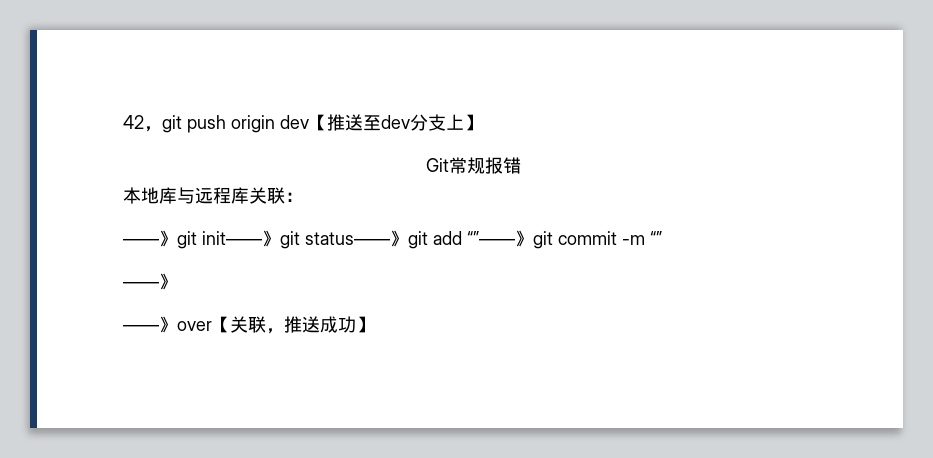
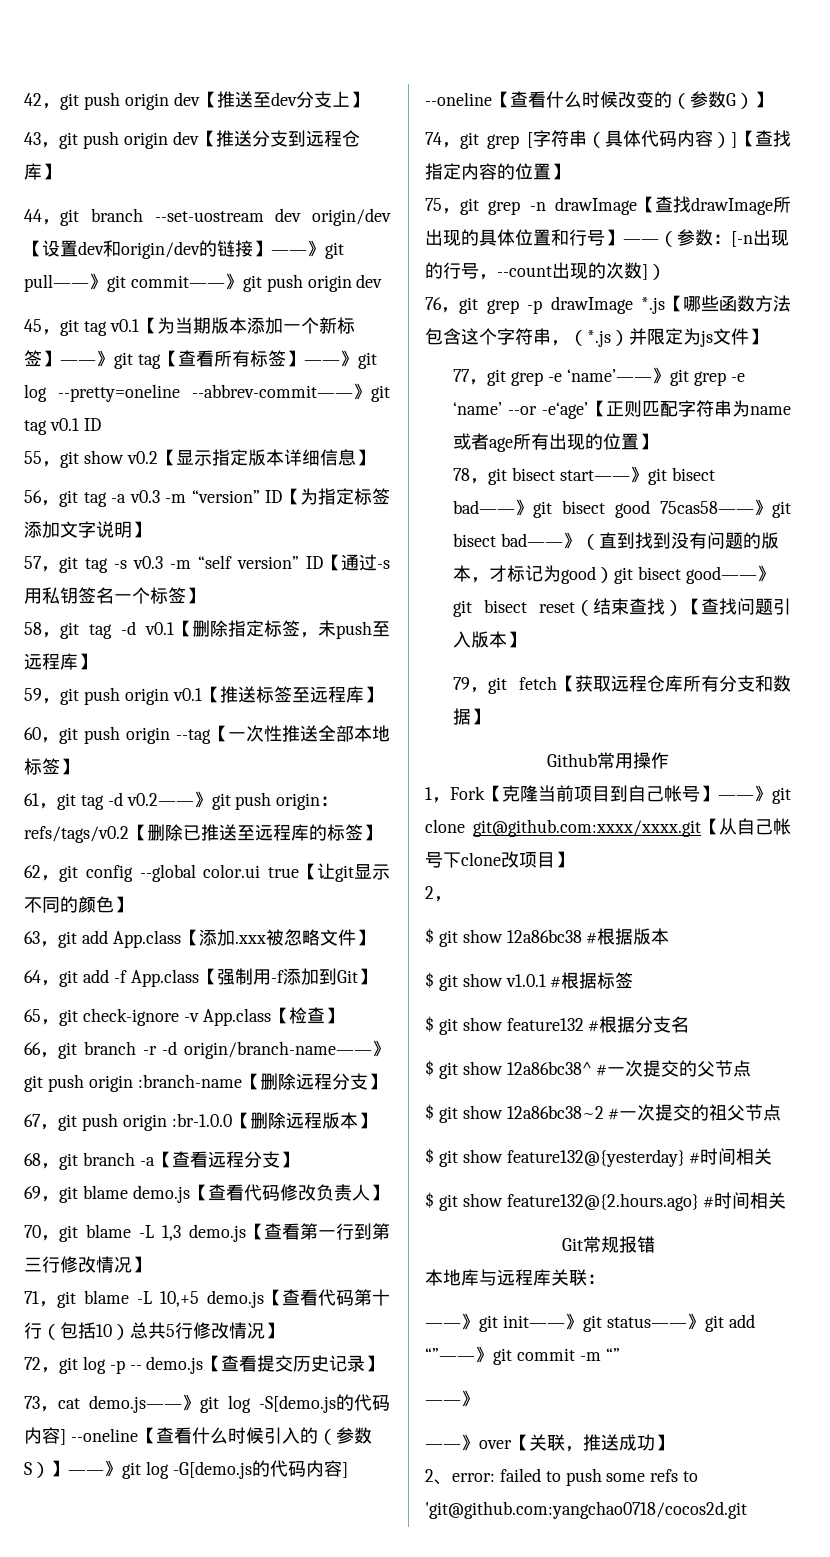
+ 43，git push origin dev【推送分支到远程仓库】
+ 44，git branch --set-uostream dev origin/dev【设置dev和origin/dev的链接】——》git pull——》git commit——》git push origin dev
+ 45，git tag v0.1【为当期版本添加一个新标签】——》git tag【查看所有标签】——》git log --pretty=oneline --abbrev-commit——》git tag v0.1 ID
+ 55，git show v0.2【显示指定版本详细信息】
+ 56，git tag -a v0.3 -m “version” ID【为指定标签添加文字说明】
+ 57，git tag -s v0.3 -m “self version” ID【通过-s用私钥签名一个标签】
+ 58，git tag -d v0.1【删除指定标签，未push至远程库】
+ 59，git push origin v0.1【推送标签至远程库】
+ 60，git push origin --tag【一次性推送全部本地标签】
+ 61，git tag -d v0.2——》git push origin：refs/tags/v0.2【删除已推送至远程库的标签】
+ 62，git config --global color.ui true【让git显示不同的颜色】
+ 63，git add App.class【添加.xxx被忽略文件】
+ 64，git add -f App.class【强制用-f添加到Git】
+ 65，git check-ignore -v App.class【检查】
+ 66，git branch -r -d origin/branch-name——》git push origin :branch-name【删除远程分支】
+ 67，git push origin :br-1.0.0【删除远程版本】
+ 68，git branch -a【查看远程分支】
+ 69，git blame demo.js【查看代码修改负责人】
+ 70，git blame -L 1,3 demo.js【查看第一行到第三行修改情况】
+ 71，git blame -L 10,+5 demo.js【查看代码第十行（包括10）总共5行修改情况】
+ 72，git log -p -- demo.js【查看提交历史记录】
+ 73，cat demo.js——》git log -S[demo.js的代码内容] --oneline【查看什么时候引入的（参数S）】——》git log -G[demo.js的代码内容] --oneline【查看什么时候改变的（参数G）】
+ 74，git grep [字符串（具体代码内容）]【查找指定内容的位置】
+ 75，git grep -n drawImage【查找drawImage所出现的具体位置和行号】——（参数：[-n出现的行号，--count出现的次数]）
+ 76，git grep -p drawImage *.js【哪些函数方法包含这个字符串，（*.js）并限定为js文件】
+ 77，git grep -e ‘name’——》git grep -e ‘name’ --or -e‘age’【正则匹配字符串为name或者age所有出现的位置】
+ 78，git bisect start——》git bisect bad——》git bisect good 75cas58——》git bisect bad——》（直到找到没有问题的版本，才标记为good）git bisect good——》git bisect reset（结束查找）【查找问题引入版本】
+ 79，git fetch【获取远程仓库所有分支和数据】
+ Github常用操作
+ 1，Fork【克隆当前项目到自己帐号】——》git clone git@github.com:xxxx/xxxx.git【从自己帐号下clone改项目】
+ 2，
+ $ git show 12a86bc38 #根据版本
+ $ git show v1.0.1 #根据标签
+ $ git show feature132 #根据分支名
+ $ git show 12a86bc38^ #一次提交的父节点
+ $ git show 12a86bc38~2 #一次提交的祖父节点
+ $ git show feature132@{yesterday} #时间相关
+ $ git show feature132@{2.hours.ago} #时间相关
+ 2、error: failed to push some refs to 'git@github.com:yangchao0718/cocos2d.git

